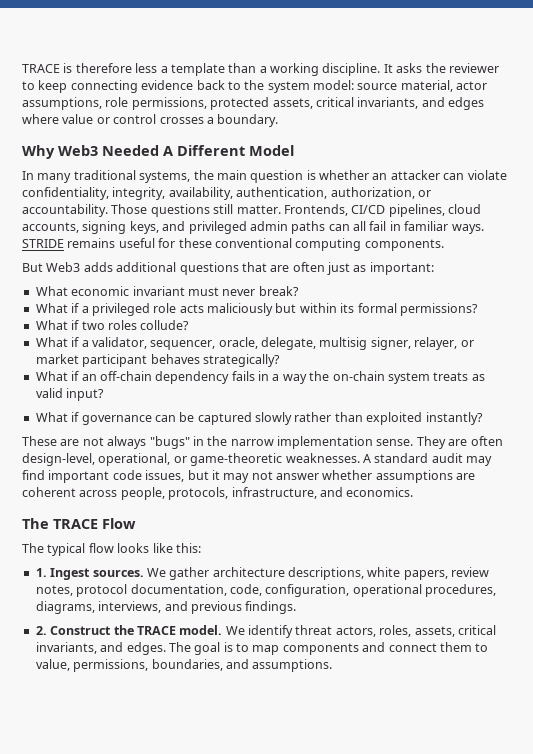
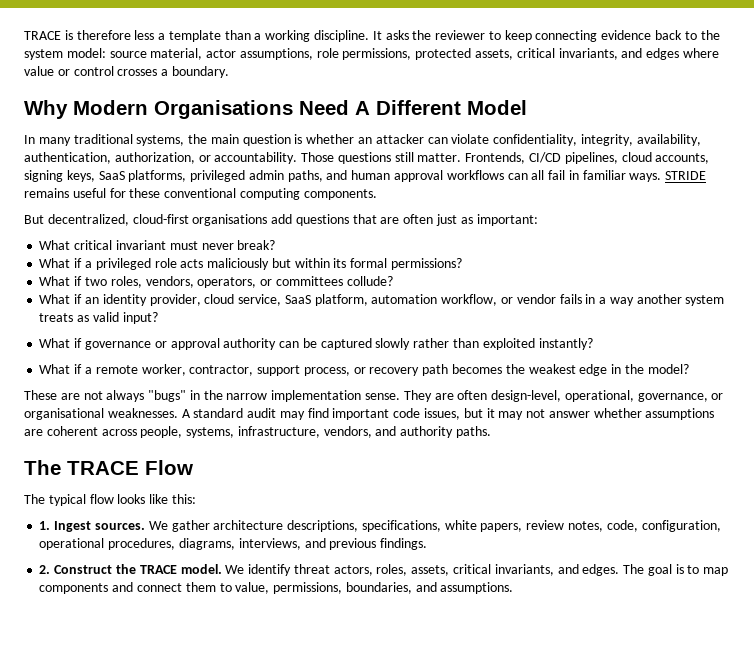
- Why Web3 Needed A Different Model
+ Why Modern Organisations Need A Different Model
- Frontends, CI/CD pipelines, cloud accounts, signing keys, and privileged admin paths can all fail in familiar ways.
+ Frontends, CI/CD pipelines, cloud accounts, signing keys, SaaS platforms, privileged admin paths, and human approval workflows can all fail in familiar ways.
- But Web3 adds additional questions that are often just as important:
+ But decentralized, cloud-first organisations add questions that are often just as important:
- What economic invariant must never break?
+ What critical invariant must never break?
- What if two roles collude?
- What if a validator, sequencer, oracle, delegate, multisig signer, relayer, or market participant behaves strategically?
- What if an off-chain dependency fails in a way the on-chain system treats as valid input?
+ What if two roles, vendors, operators, or committees collude?
+ What if an identity provider, cloud service, SaaS platform, automation workflow, or vendor fails in a way another system treats as valid input?
- What if governance can be captured slowly rather than exploited instantly?
+ What if governance or approval authority can be captured slowly rather than exploited instantly?
+ What if a remote worker, contractor, support process, or recovery path becomes the weakest edge in the model?
- They are often design-level, operational, or game-theoretic weaknesses.
+ They are often design-level, operational, governance, or organisational weaknesses.
- A standard audit may find important code issues, but it may not answer whether assumptions are coherent across people, protocols, infrastructure, and economics.
+ A standard audit may find important code issues, but it may not answer whether assumptions are coherent across people, systems, infrastructure, vendors, and authority paths.
- We gather architecture descriptions, white papers, review notes, protocol documentation, code, configuration, operational procedures, diagrams, interviews, and previous findings.
+ We gather architecture descriptions, specifications, white papers, review notes, code, configuration, operational procedures, diagrams, interviews, and previous findings.

